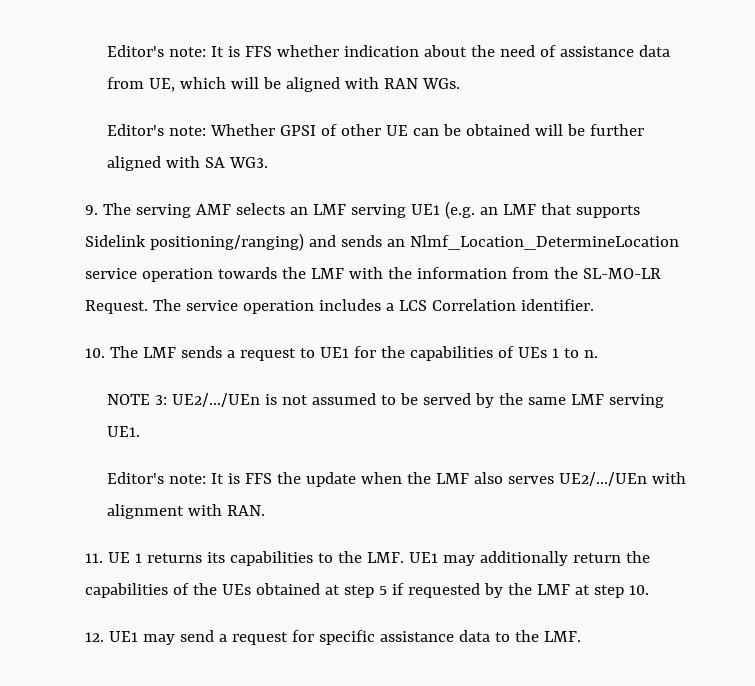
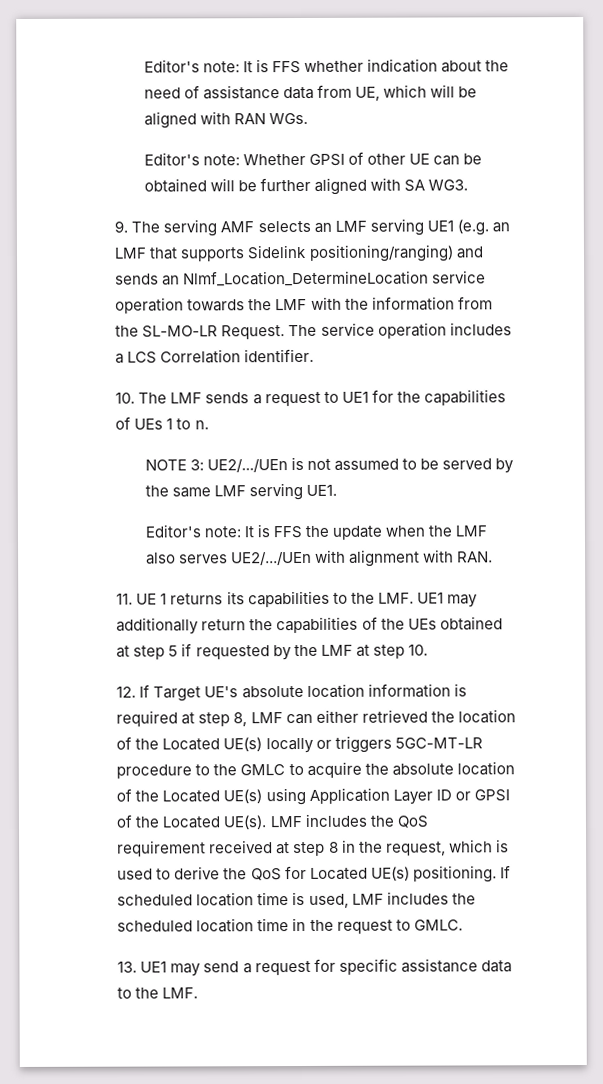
- 12. UE1 may send a request for specific assistance data to the LMF.
+ 12. If Target UE's absolute location information is required at step 8, LMF can either retrieved the location of the Located UE(s) locally or triggers 5GC-MT-LR procedure to the GMLC to acquire the absolute location of the Located UE(s) using Application Layer ID or GPSI of the Located UE(s). LMF includes the QoS requirement received at step 8 in the request, which is used to derive the QoS for Located UE(s) positioning. If scheduled location time is used, LMF includes the scheduled location time in the request to GMLC.
+ 13. UE1 may send a request for specific assistance data to the LMF.

